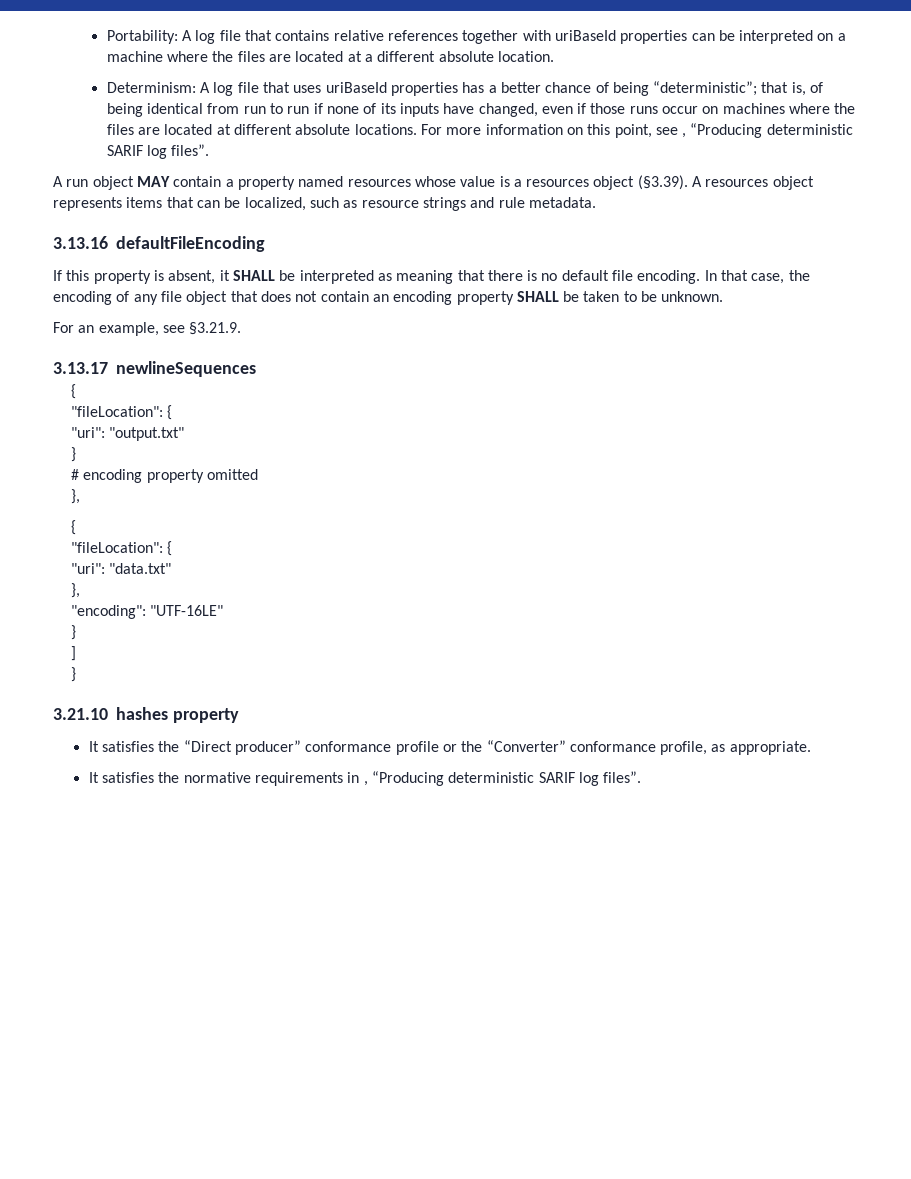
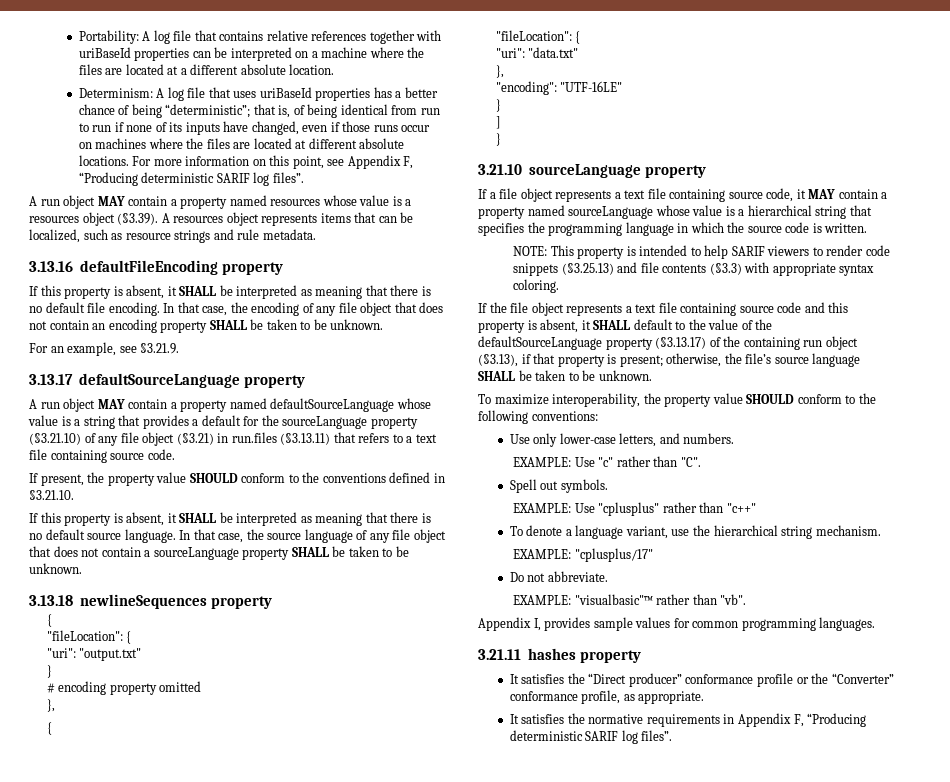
- For more information on this point, see , “Producing deterministic SARIF log files”.
+ For more information on this point, see Appendix F, “Producing deterministic SARIF log files”.
- 3.13.16 defaultFileEncoding
+ 3.13.16 defaultFileEncoding property
- 3.13.17 newlineSequences
+ 3.13.17 defaultSourceLanguage property
+ A run object MAY contain a property named defaultSourceLanguage whose value is a string that provides a default for the sourceLanguage property (§3.21.10) of any file object (§3.21) in run.files (§3.13.11) that refers to a text file containing source code.
+ If present, the property value SHOULD conform to the conventions defined in §3.21.10.
+ If this property is absent, it SHALL be interpreted as meaning that there is no default source language. In that case, the source language of any file object that does not contain a sourceLanguage property SHALL be taken to be unknown.
+ 3.13.18 newlineSequences property
- 3.21.10 hashes property
+ 3.21.10 sourceLanguage property
+ If a file object represents a text file containing source code, it MAY contain a property named sourceLanguage whose value is a hierarchical string that specifies the programming language in which the source code is written.
+ NOTE: This property is intended to help SARIF viewers to render code snippets (§3.25.13) and file contents (§3.3) with appropriate syntax coloring.
+ If the file object represents a text file containing source code and this property is absent, it SHALL default to the value of the defaultSourceLanguage property (§3.13.17) of the containing run object (§3.13), if that property is present; otherwise, the file’s source language SHALL be taken to be unknown.
+ To maximize interoperability, the property value SHOULD conform to the following conventions:
+ Use only lower-case letters, and numbers.
+ EXAMPLE: Use "c" rather than "C".
+ Spell out symbols.
+ EXAMPLE: Use "cplusplus" rather than "c++"
+ To denote a language variant, use the hierarchical string mechanism.
+ EXAMPLE: "cplusplus/17"
+ Do not abbreviate.
+ EXAMPLE: "visualbasic"™ rather than "vb".
+ Appendix I, provides sample values for common programming languages.
+ 3.21.11 hashes property
- It satisfies the normative requirements in , “Producing deterministic SARIF log files”.
+ It satisfies the normative requirements in Appendix F, “Producing deterministic SARIF log files”.

